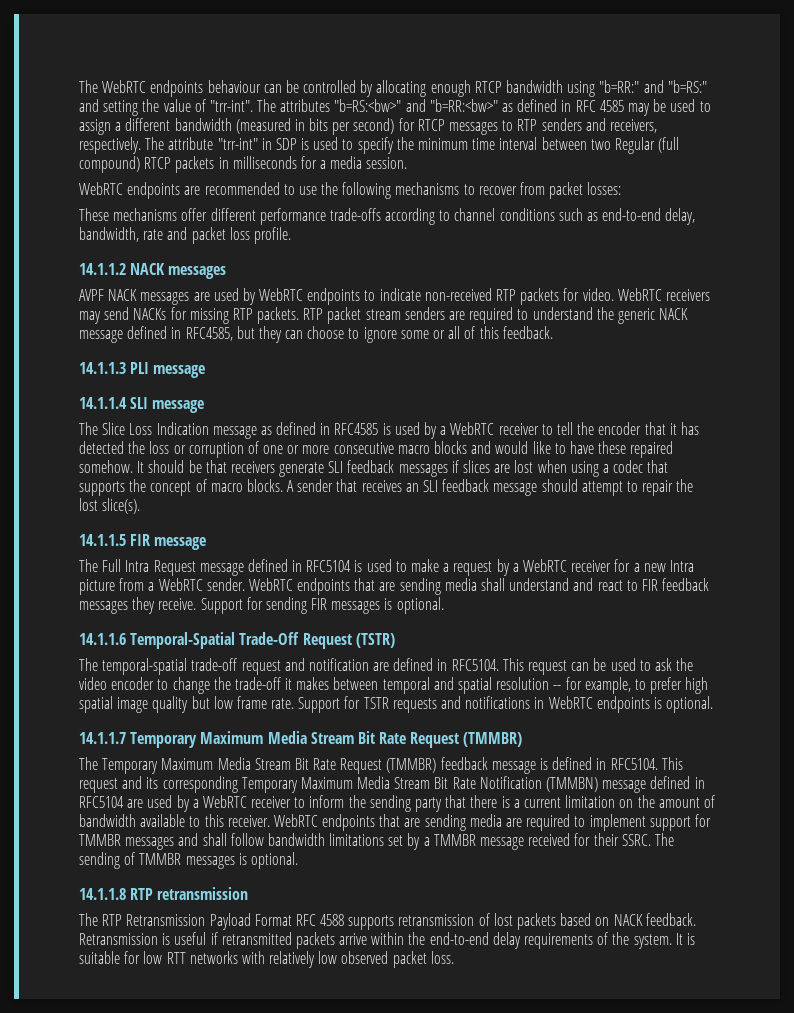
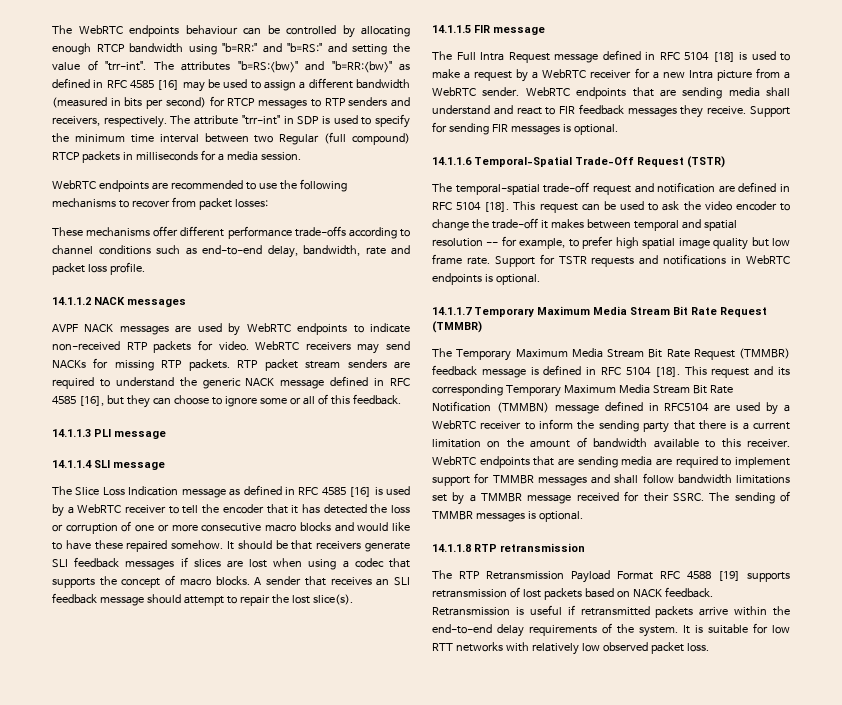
- The attributes "b=RS:<bw>" and "b=RR:<bw>" as defined in RFC 4585 may be used to assign a different bandwidth (measured in bits per second) for RTCP messages to RTP senders and receivers, respectively.
+ The attributes "b=RS:<bw>" and "b=RR:<bw>" as defined in RFC 4585 [16] may be used to assign a different bandwidth (measured in bits per second) for RTCP messages to RTP senders and receivers, respectively.
- RTP packet stream senders are required to understand the generic NACK message defined in RFC4585, but they can choose to ignore some or all of this feedback.
+ RTP packet stream senders are required to understand the generic NACK message defined in RFC 4585 [16], but they can choose to ignore some or all of this feedback.
- The Slice Loss Indication message as defined in RFC4585 is used by a WebRTC receiver to tell the encoder that it has detected the loss or corruption of one or more consecutive macro blocks and would like to have these repaired somehow.
+ The Slice Loss Indication message as defined in RFC 4585 [16] is used by a WebRTC receiver to tell the encoder that it has detected the loss or corruption of one or more consecutive macro blocks and would like to have these repaired somehow.
- The Full Intra Request message defined in RFC5104 is used to make a request by a WebRTC receiver for a new Intra picture from a WebRTC sender.
+ The Full Intra Request message defined in RFC 5104 [18] is used to make a request by a WebRTC receiver for a new Intra picture from a WebRTC sender.
- The temporal-spatial trade-off request and notification are defined in RFC5104.
+ The temporal-spatial trade-off request and notification are defined in RFC 5104 [18].
- The Temporary Maximum Media Stream Bit Rate Request (TMMBR) feedback message is defined in RFC5104.
+ The Temporary Maximum Media Stream Bit Rate Request (TMMBR) feedback message is defined in RFC 5104 [18].
- The RTP Retransmission Payload Format RFC 4588 supports retransmission of lost packets based on NACK feedback.
+ The RTP Retransmission Payload Format RFC 4588 [19] supports retransmission of lost packets based on NACK feedback.

